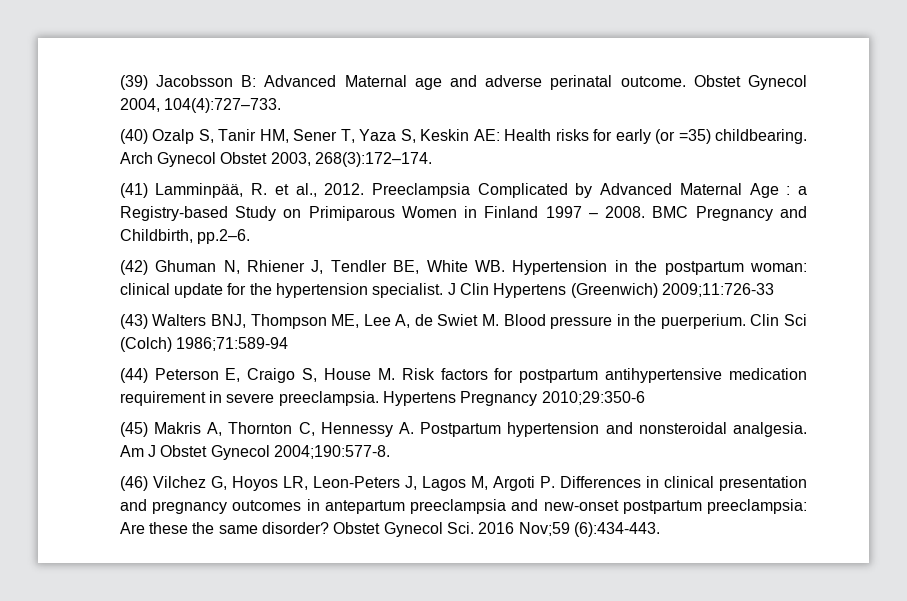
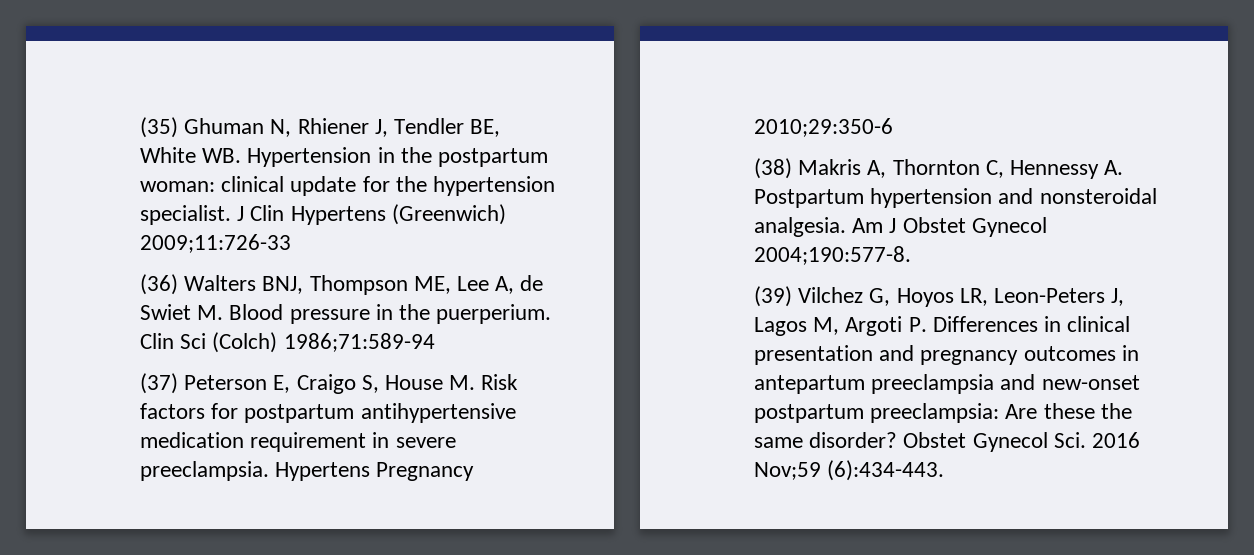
- (39) Jacobsson B: Advanced Maternal age and adverse perinatal outcome. Obstet Gynecol 2004, 104(4):727–733.
- (40) Ozalp S, Tanir HM, Sener T, Yaza S, Keskin AE: Health risks for early (or =35) childbearing. Arch Gynecol Obstet 2003, 268(3):172–174.
- (41) Lamminpää, R. et al., 2012. Preeclampsia Complicated by Advanced Maternal Age : a Registry-based Study on Primiparous Women in Finland 1997 – 2008. BMC Pregnancy and Childbirth, pp.2–6.
- (42) Ghuman N, Rhiener J, Tendler BE, White WB. Hypertension in the postpartum woman: clinical update for the hypertension specialist.
+ (35) Ghuman N, Rhiener J, Tendler BE, White WB. Hypertension in the postpartum woman: clinical update for the hypertension specialist.
- (43) Walters BNJ, Thompson ME, Lee A, de Swiet M. Blood pressure in the puerperium.
+ (36) Walters BNJ, Thompson ME, Lee A, de Swiet M. Blood pressure in the puerperium.
- (44) Peterson E, Craigo S, House M. Risk factors for postpartum antihypertensive medication requirement in severe preeclampsia.
+ (37) Peterson E, Craigo S, House M. Risk factors for postpartum antihypertensive medication requirement in severe preeclampsia.
- (45) Makris A, Thornton C, Hennessy A. Postpartum hypertension and nonsteroidal analgesia.
+ (38) Makris A, Thornton C, Hennessy A. Postpartum hypertension and nonsteroidal analgesia.
- (46) Vilchez G, Hoyos LR, Leon-Peters J, Lagos M, Argoti P. Differences in clinical presentation and pregnancy outcomes in antepartum preeclampsia and new-onset postpartum preeclampsia: Are these the same disorder?
+ (39) Vilchez G, Hoyos LR, Leon-Peters J, Lagos M, Argoti P. Differences in clinical presentation and pregnancy outcomes in antepartum preeclampsia and new-onset postpartum preeclampsia: Are these the same disorder?

